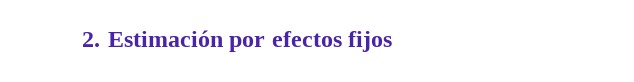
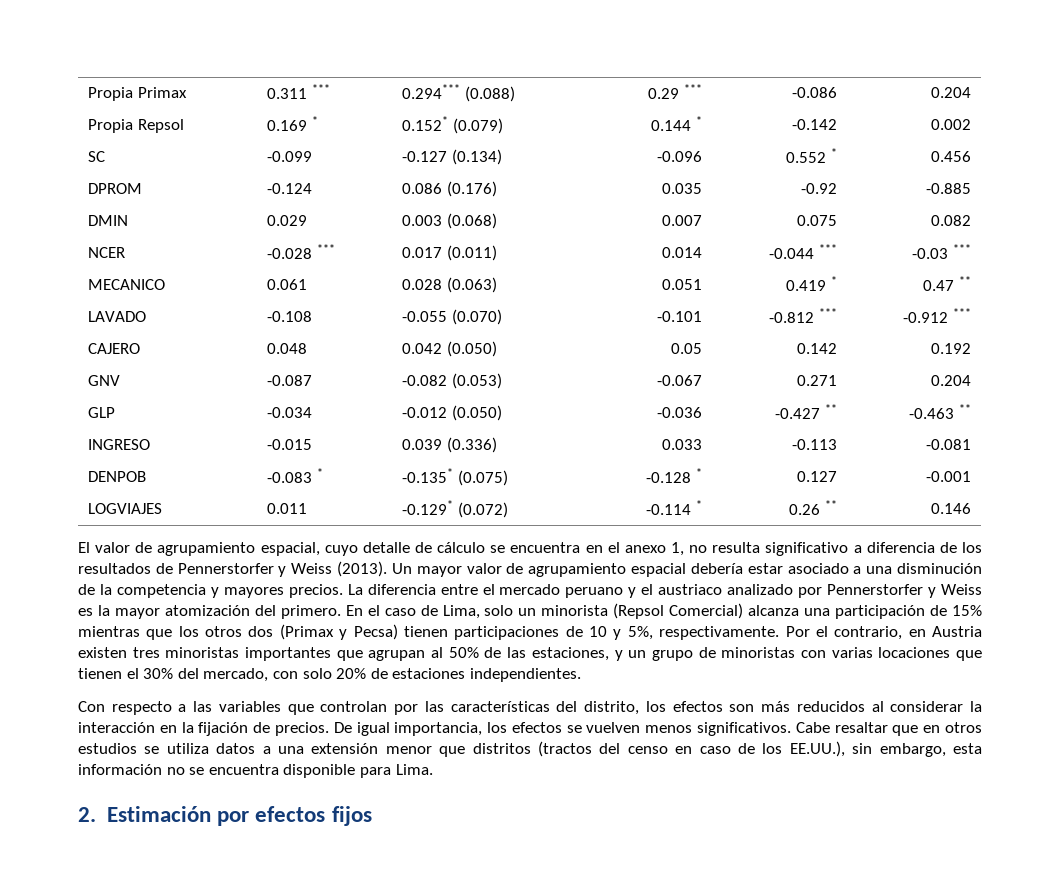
+ Propia Primax | 0.311 *** | 0.294*** (0.088) | 0.29 *** | -0.086 | 0.204
+ Propia Repsol | 0.169 * | 0.152* (0.079) | 0.144 * | -0.142 | 0.002
+ SC | -0.099 | -0.127 (0.134) | -0.096 | 0.552 * | 0.456
+ DPROM | -0.124 | 0.086 (0.176) | 0.035 | -0.92 | -0.885
+ DMIN | 0.029 | 0.003 (0.068) | 0.007 | 0.075 | 0.082
+ NCER | -0.028 *** | 0.017 (0.011) | 0.014 | -0.044 *** | -0.03 ***
+ MECANICO | 0.061 | 0.028 (0.063) | 0.051 | 0.419 * | 0.47 **
+ LAVADO | -0.108 | -0.055 (0.070) | -0.101 | -0.812 *** | -0.912 ***
+ CAJERO | 0.048 | 0.042 (0.050) | 0.05 | 0.142 | 0.192
+ GNV | -0.087 | -0.082 (0.053) | -0.067 | 0.271 | 0.204
+ GLP | -0.034 | -0.012 (0.050) | -0.036 | -0.427 ** | -0.463 **
+ INGRESO | -0.015 | 0.039 (0.336) | 0.033 | -0.113 | -0.081
+ DENPOB | -0.083 * | -0.135* (0.075) | -0.128 * | 0.127 | -0.001
+ LOGVIAJES | 0.011 | -0.129* (0.072) | -0.114 * | 0.26 ** | 0.146
+ El valor de agrupamiento espacial, cuyo detalle de cálculo se encuentra en el anexo 1, no resulta significativo a diferencia de los resultados de Pennerstorfer y Weiss (2013). Un mayor valor de agrupamiento espacial debería estar asociado a una disminución de la competencia y mayores precios. La diferencia entre el mercado peruano y el austriaco analizado por Pennerstorfer y Weiss es la mayor atomización del primero. En el caso de Lima, solo un minorista (Repsol Comercial) alcanza una participación de 15% mientras que los otros dos (Primax y Pecsa) tienen participaciones de 10 y 5%, respectivamente. Por el contrario, en Austria existen tres minoristas importantes que agrupan al 50% de las estaciones, y un grupo de minoristas con varias locaciones que tienen el 30% del mercado, con solo 20% de estaciones independientes.
+ Con respecto a las variables que controlan por las características del distrito, los efectos son más reducidos al considerar la interacción en la fijación de precios. De igual importancia, los efectos se vuelven menos significativos. Cabe resaltar que en otros estudios se utiliza datos a una extensión menor que distritos (tractos del censo en caso de los EE.UU.), sin embargo, esta información no se encuentra disponible para Lima.

